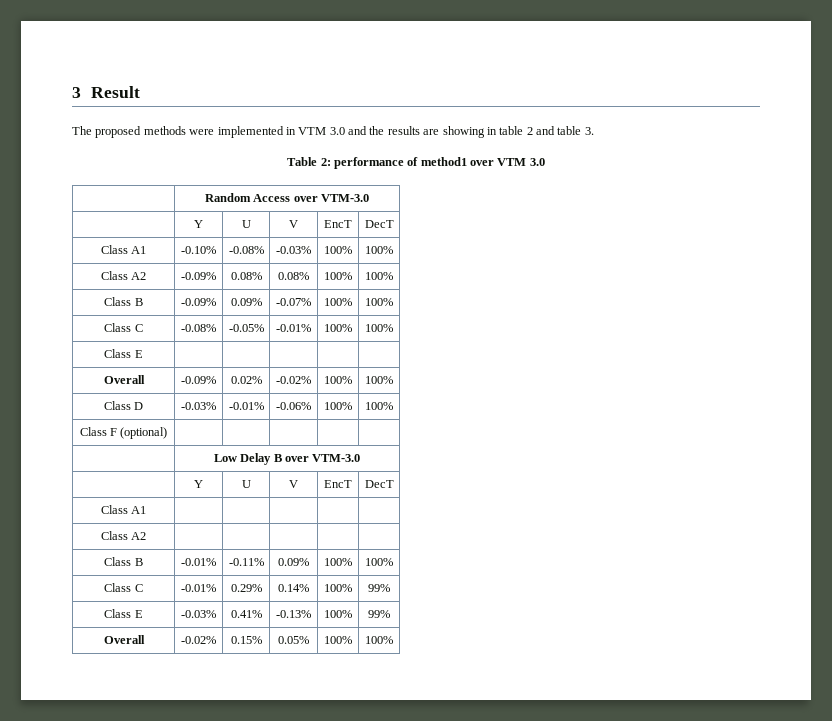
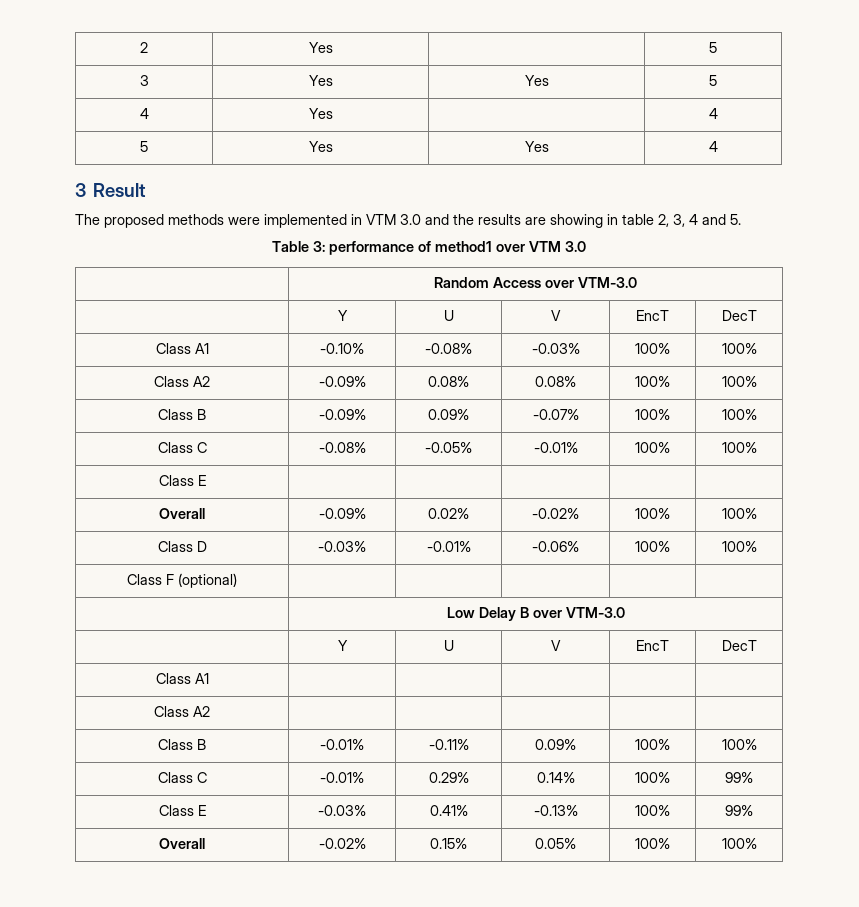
+ 2 | Yes | | 5
+ 3 | Yes | Yes | 5
+ 4 | Yes | | 4
+ 5 | Yes | Yes | 4
- The proposed methods were implemented in VTM 3.0 and the results are showing in table 2 and table 3.
+ The proposed methods were implemented in VTM 3.0 and the results are showing in table 2, 3, 4 and 5.
- Table 2: performance of method1 over VTM 3.0
+ Table 3: performance of method1 over VTM 3.0

